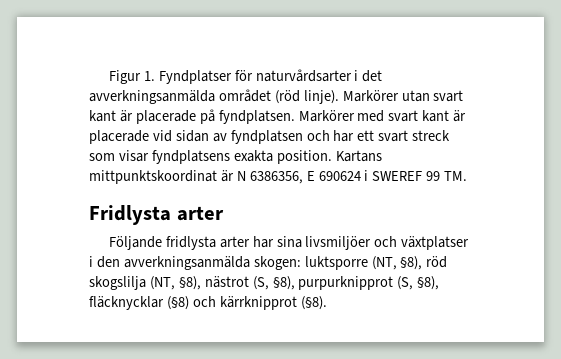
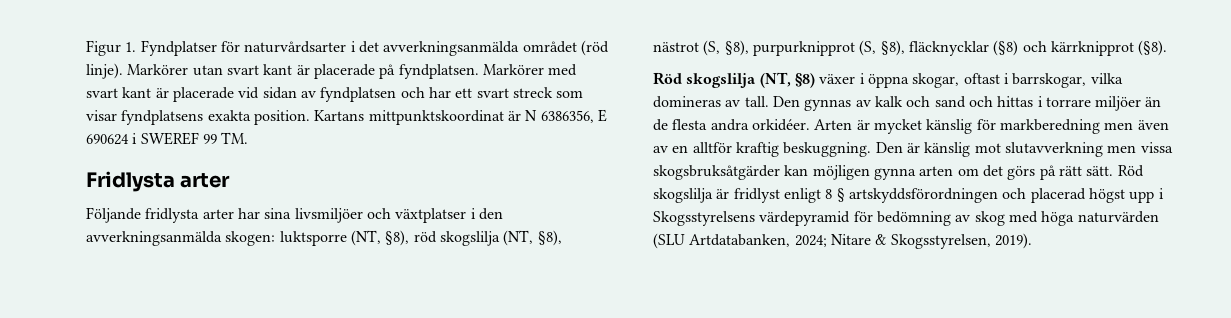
+ Röd skogslilja (NT, §8) växer i öppna skogar, oftast i barrskogar, vilka domineras av tall. Den gynnas av kalk och sand och hittas i torrare miljöer än de flesta andra orkidéer. Arten är mycket känslig för markberedning men även av en alltför kraftig beskuggning. Den är känslig mot slutavverkning men vissa skogsbruksåtgärder kan möjligen gynna arten om det görs på rätt sätt. Röd skogslilja är fridlyst enligt 8 § artskyddsförordningen och placerad högst upp i Skogsstyrelsens värdepyramid för bedömning av skog med höga naturvärden (SLU Artdatabanken, 2024; Nitare & Skogsstyrelsen, 2019).

